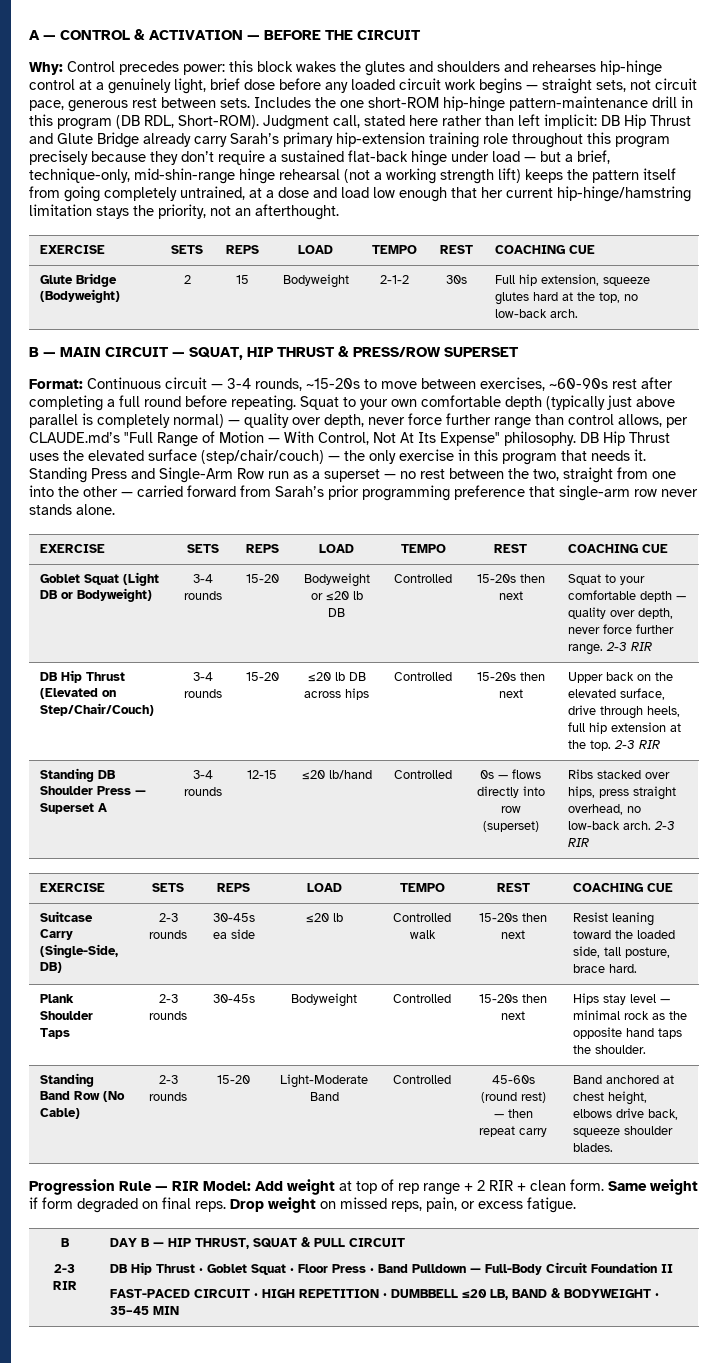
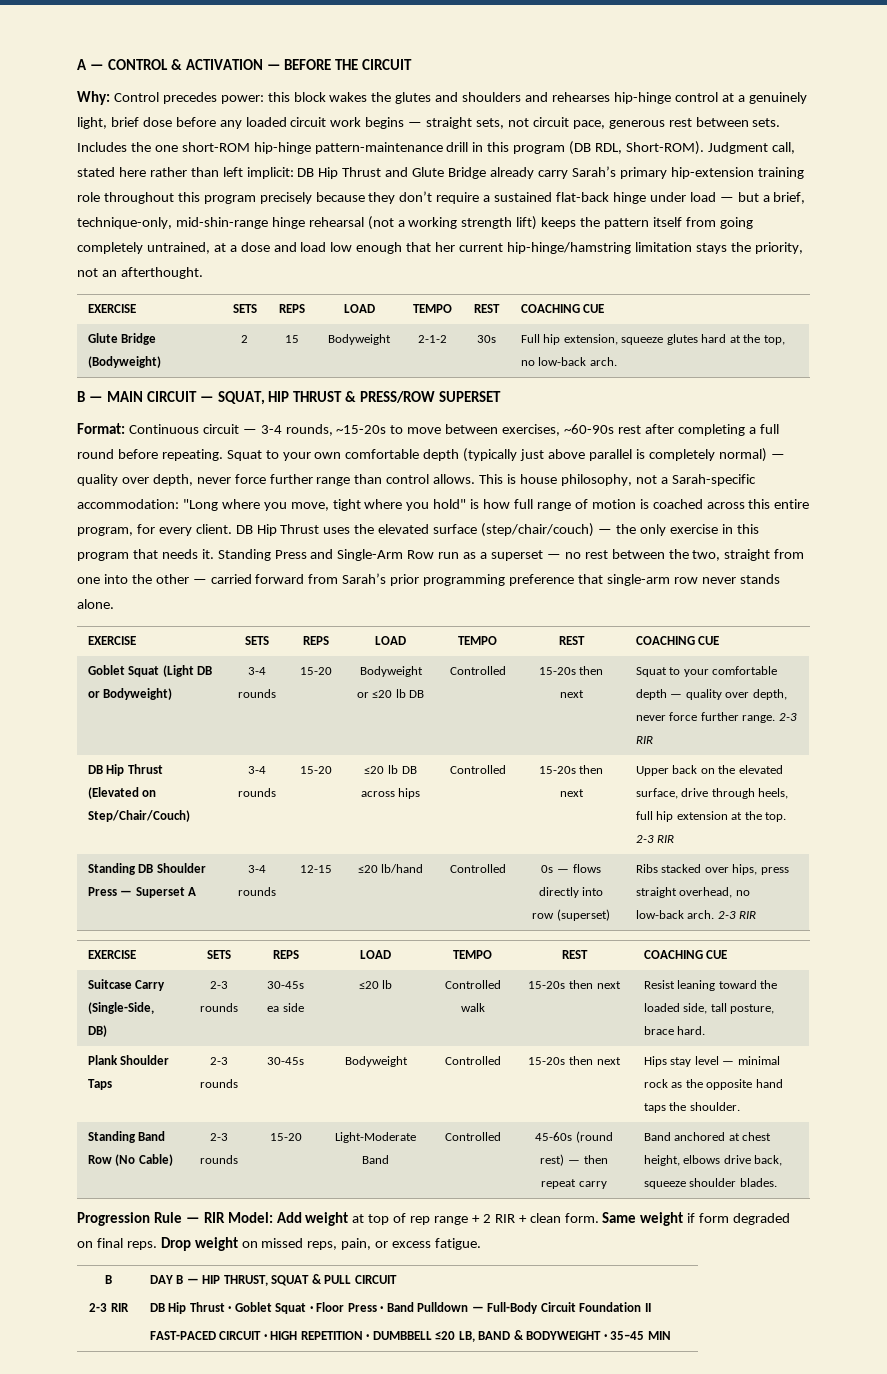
- Squat to your own comfortable depth (typically just above parallel is completely normal) — quality over depth, never force further range than control allows, per CLAUDE.md’s "Full Range of Motion — With Control, Not At Its Expense" philosophy.
+ Squat to your own comfortable depth (typically just above parallel is completely normal) — quality over depth, never force further range than control allows. This is house philosophy, not a Sarah-specific accommodation: "Long where you move, tight where you hold" is how full range of motion is coached across this entire program, for every client.

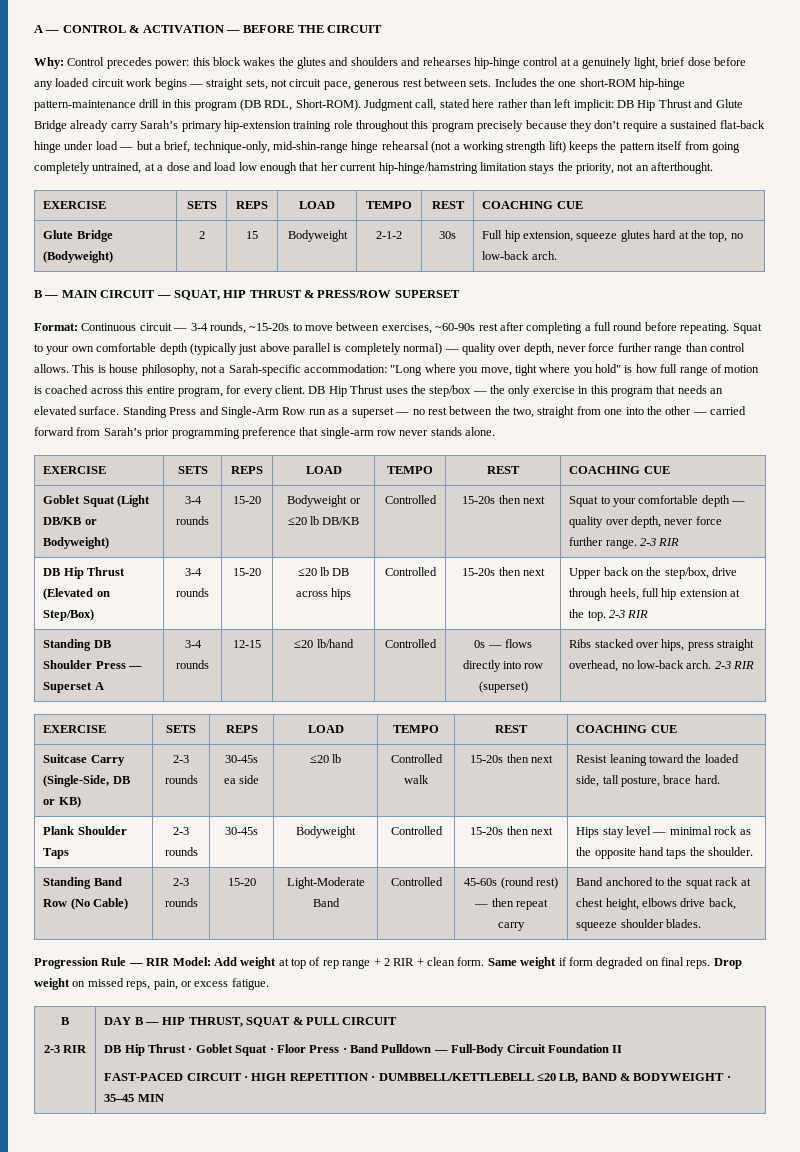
- DB Hip Thrust uses the elevated surface (step/chair/couch) — the only exercise in this program that needs it.
+ DB Hip Thrust uses the step/box — the only exercise in this program that needs an elevated surface.
- Goblet Squat (Light DB or Bodyweight) | 3-4 rounds | 15-20 | Bodyweight or ≤20 lb DB | Controlled | 15-20s then next | Squat to your comfortable depth — quality over depth, never force further range. 2-3 RIR
+ Goblet Squat (Light DB/KB or Bodyweight) | 3-4 rounds | 15-20 | Bodyweight or ≤20 lb DB/KB | Controlled | 15-20s then next | Squat to your comfortable depth — quality over depth, never force further range. 2-3 RIR
- DB Hip Thrust (Elevated on Step/Chair/Couch) | 3-4 rounds | 15-20 | ≤20 lb DB across hips | Controlled | 15-20s then next | Upper back on the elevated surface, drive through heels, full hip extension at the top. 2-3 RIR
+ DB Hip Thrust (Elevated on Step/Box) | 3-4 rounds | 15-20 | ≤20 lb DB across hips | Controlled | 15-20s then next | Upper back on the step/box, drive through heels, full hip extension at the top. 2-3 RIR
- Suitcase Carry (Single-Side, DB) | 2-3 rounds | 30-45s ea side | ≤20 lb | Controlled walk | 15-20s then next | Resist leaning toward the loaded side, tall posture, brace hard.
+ Suitcase Carry (Single-Side, DB or KB) | 2-3 rounds | 30-45s ea side | ≤20 lb | Controlled walk | 15-20s then next | Resist leaning toward the loaded side, tall posture, brace hard.
- Standing Band Row (No Cable) | 2-3 rounds | 15-20 | Light-Moderate Band | Controlled | 45-60s (round rest) — then repeat carry | Band anchored at chest height, elbows drive back, squeeze shoulder blades.
+ Standing Band Row (No Cable) | 2-3 rounds | 15-20 | Light-Moderate Band | Controlled | 45-60s (round rest) — then repeat carry | Band anchored to the squat rack at chest height, elbows drive back, squeeze shoulder blades.
- FAST-PACED CIRCUIT · HIGH REPETITION · DUMBBELL ≤20 LB, BAND & BODYWEIGHT · 35–45 MIN
+ FAST-PACED CIRCUIT · HIGH REPETITION · DUMBBELL/KETTLEBELL ≤20 LB, BAND & BODYWEIGHT · 35–45 MIN

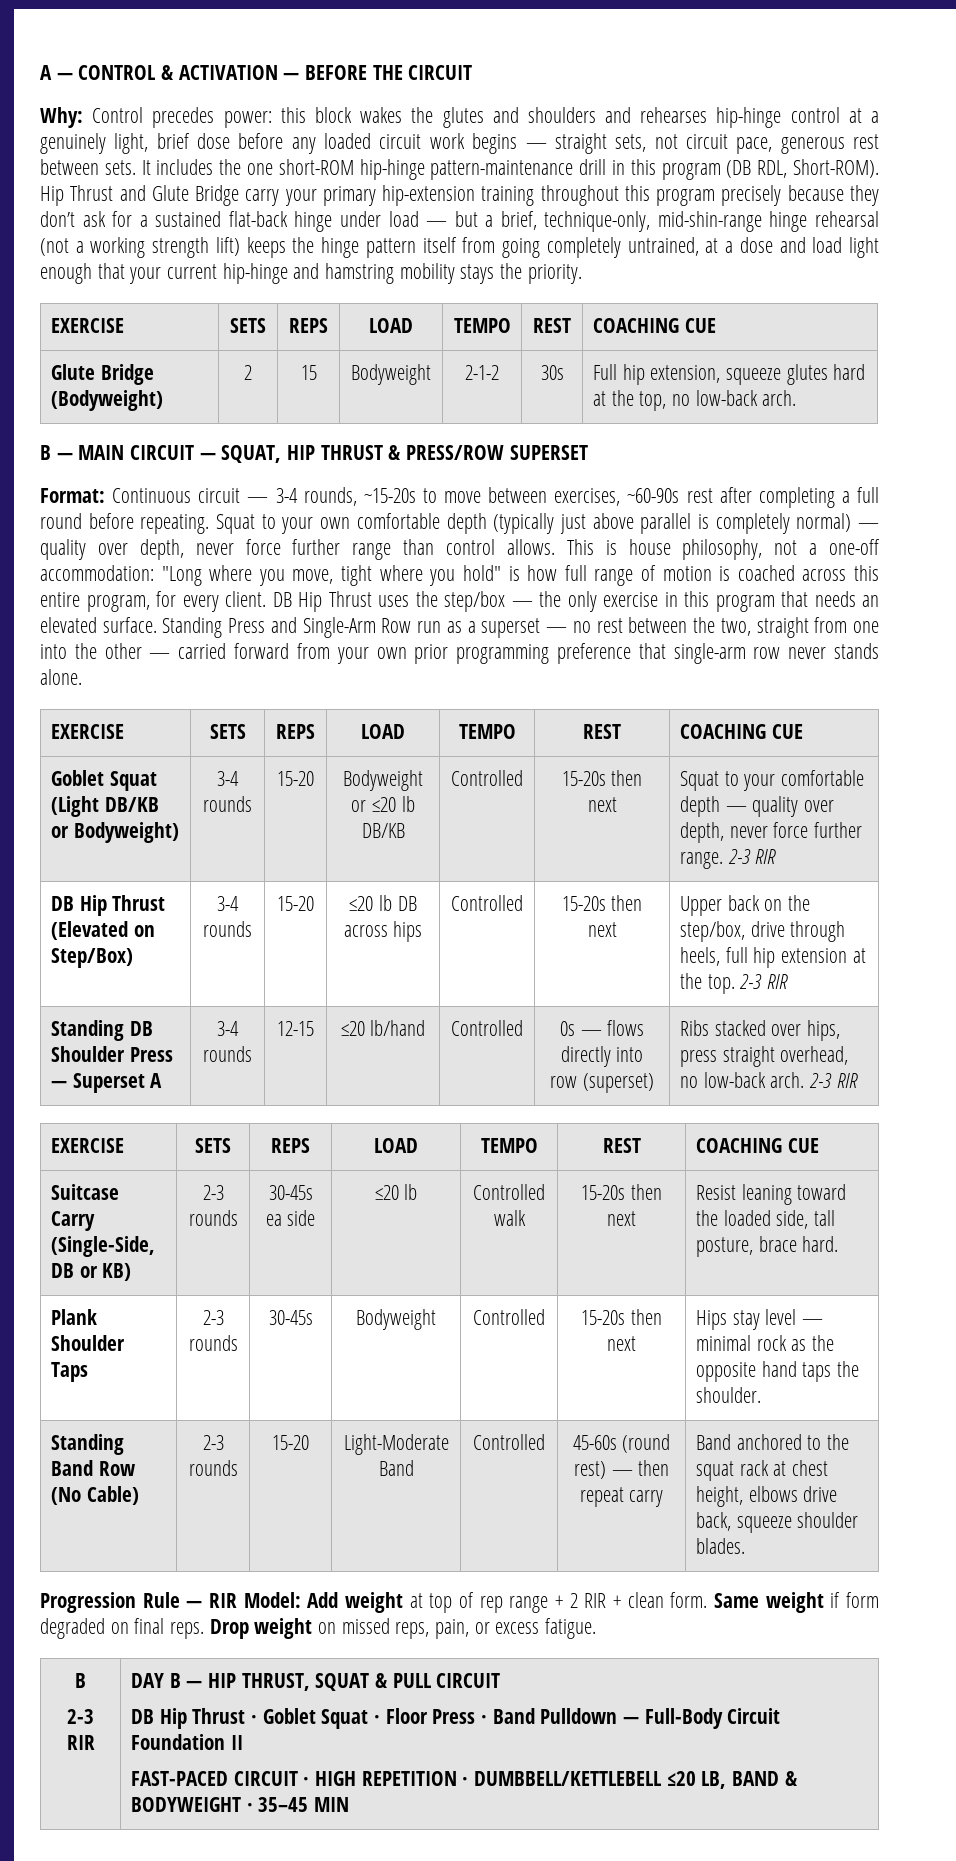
- Includes the one short-ROM hip-hinge pattern-maintenance drill in this program (DB RDL, Short-ROM).
+ It includes the one short-ROM hip-hinge pattern-maintenance drill in this program (DB RDL, Short-ROM).
- Judgment call, stated here rather than left implicit: DB Hip Thrust and Glute Bridge already carry Sarah’s primary hip-extension training role throughout this program precisely because they don’t require a sustained flat-back hinge under load — but a brief, technique-only, mid-shin-range hinge rehearsal (not a working strength lift) keeps the pattern itself from going completely untrained, at a dose and load low enough that her current hip-hinge/hamstring limitation stays the priority, not an afterthought.
+ Hip Thrust and Glute Bridge carry your primary hip-extension training throughout this program precisely because they don’t ask for a sustained flat-back hinge under load — but a brief, technique-only, mid-shin-range hinge rehearsal (not a working strength lift) keeps the hinge pattern itself from going completely untrained, at a dose and load light enough that your current hip-hinge and hamstring mobility stays the priority.
- This is house philosophy, not a Sarah-specific accommodation: "Long where you move, tight where you hold" is how full range of motion is coached across this entire program, for every client.
+ This is house philosophy, not a one-off accommodation: "Long where you move, tight where you hold" is how full range of motion is coached across this entire program, for every client.
- Standing Press and Single-Arm Row run as a superset — no rest between the two, straight from one into the other — carried forward from Sarah’s prior programming preference that single-arm row never stands alone.
+ Standing Press and Single-Arm Row run as a superset — no rest between the two, straight from one into the other — carried forward from your own prior programming preference that single-arm row never stands alone.

